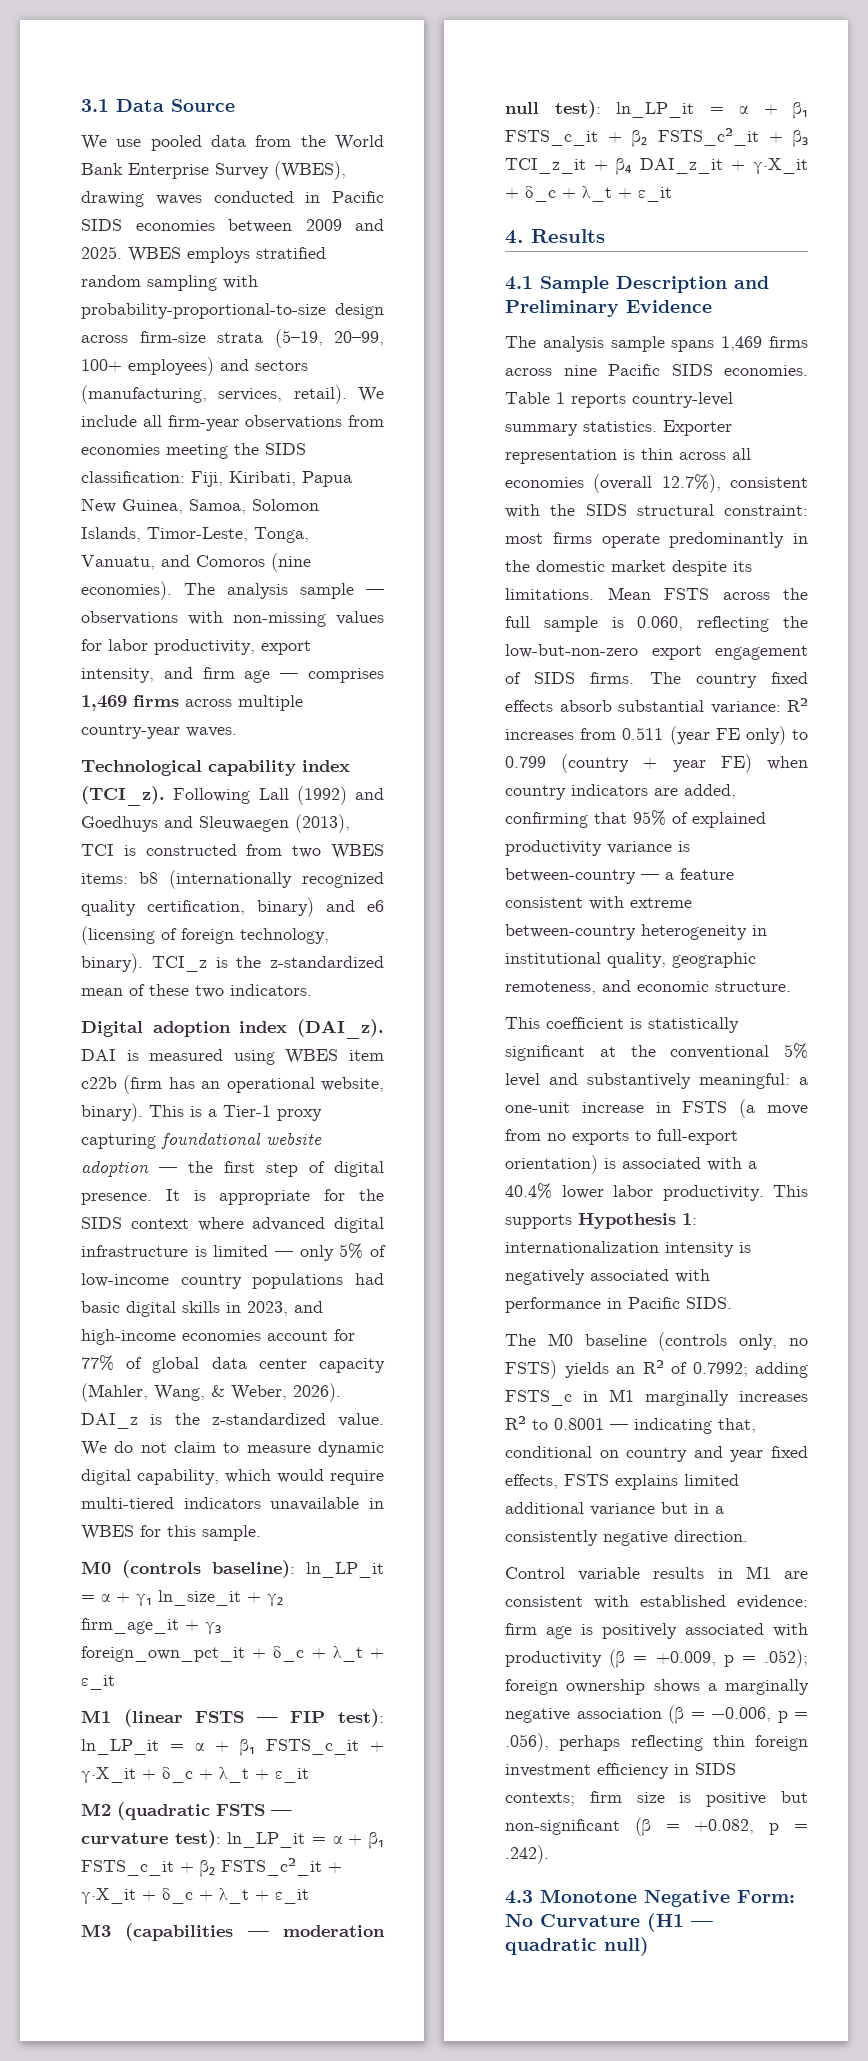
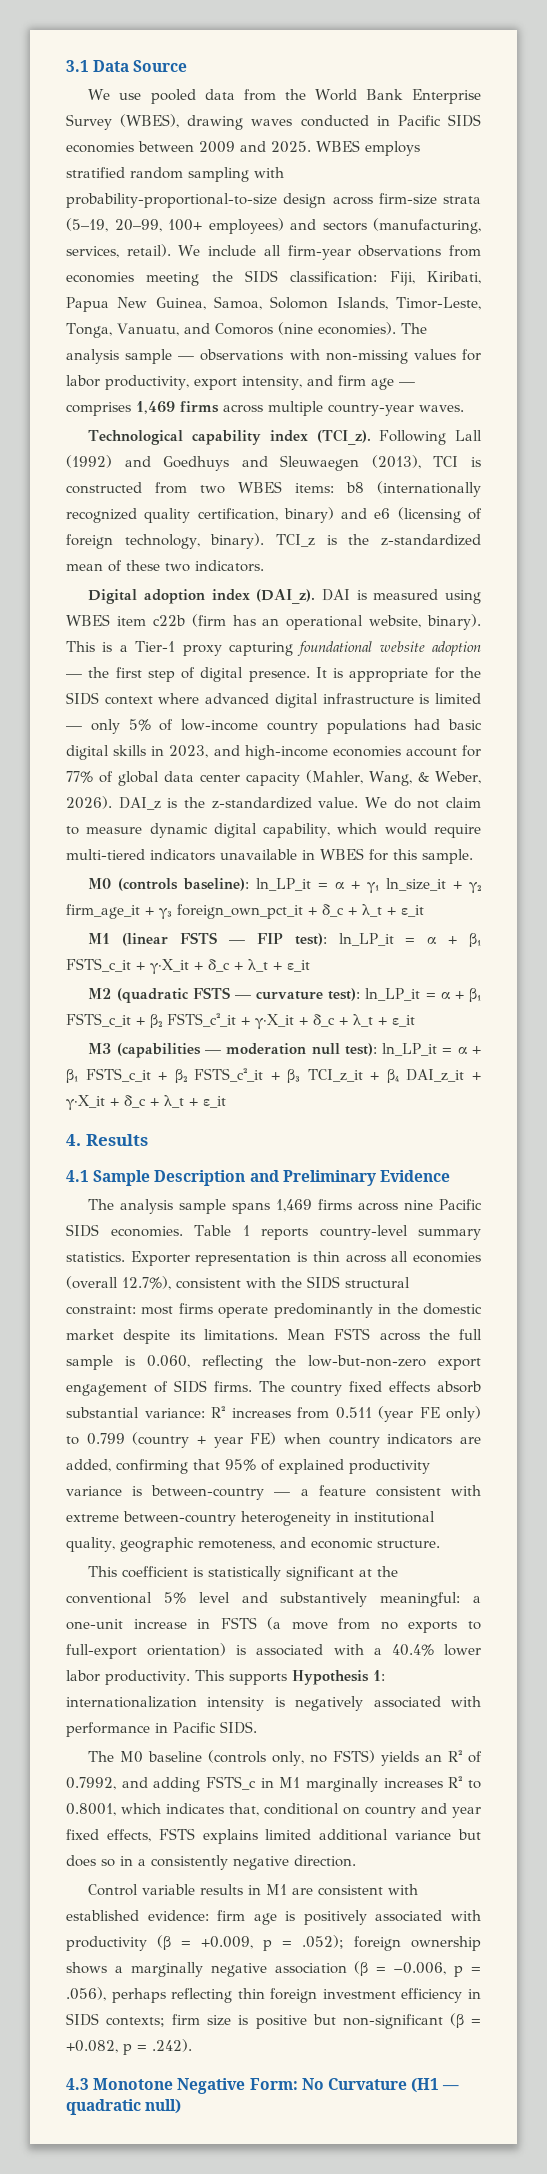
- The M0 baseline (controls only, no FSTS) yields an R² of 0.7992; adding FSTS_c in M1 marginally increases R² to 0.8001 — indicating that, conditional on country and year fixed effects, FSTS explains limited additional variance but in a consistently negative direction.
+ The M0 baseline (controls only, no FSTS) yields an R² of 0.7992, and adding FSTS_c in M1 marginally increases R² to 0.8001, which indicates that, conditional on country and year fixed effects, FSTS explains limited additional variance but does so in a consistently negative direction.

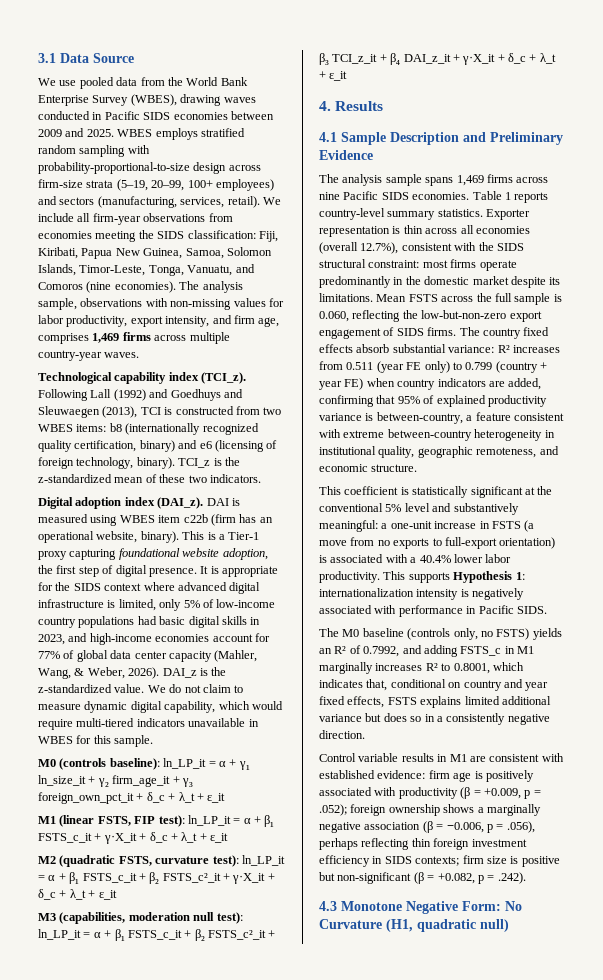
- The analysis sample — observations with non-missing values for labor productivity, export intensity, and firm age — comprises 1,469 firms across multiple country-year waves.
+ The analysis sample, observations with non-missing values for labor productivity, export intensity, and firm age, comprises 1,469 firms across multiple country-year waves.
- This is a Tier-1 proxy capturing foundational website adoption — the first step of digital presence.
+ This is a Tier-1 proxy capturing foundational website adoption, the first step of digital presence.
- It is appropriate for the SIDS context where advanced digital infrastructure is limited — only 5% of low-income country populations had basic digital skills in 2023, and high-income economies account for 77% of global data center capacity (Mahler, Wang, & Weber, 2026).
+ It is appropriate for the SIDS context where advanced digital infrastructure is limited, only 5% of low-income country populations had basic digital skills in 2023, and high-income economies account for 77% of global data center capacity (Mahler, Wang, & Weber, 2026).
- M1 (linear FSTS — FIP test): ln_LP_it = α + β₁ FSTS_c_it + γ·X_it + δ_c + λ_t + ε_it
+ M1 (linear FSTS, FIP test): ln_LP_it = α + β₁ FSTS_c_it + γ·X_it + δ_c + λ_t + ε_it
- M2 (quadratic FSTS — curvature test): ln_LP_it = α + β₁ FSTS_c_it + β₂ FSTS_c²_it + γ·X_it + δ_c + λ_t + ε_it
+ M2 (quadratic FSTS, curvature test): ln_LP_it = α + β₁ FSTS_c_it + β₂ FSTS_c²_it + γ·X_it + δ_c + λ_t + ε_it
- M3 (capabilities — moderation null test): ln_LP_it = α + β₁ FSTS_c_it + β₂ FSTS_c²_it + β₃ TCI_z_it + β₄ DAI_z_it + γ·X_it + δ_c + λ_t + ε_it
+ M3 (capabilities, moderation null test): ln_LP_it = α + β₁ FSTS_c_it + β₂ FSTS_c²_it + β₃ TCI_z_it + β₄ DAI_z_it + γ·X_it + δ_c + λ_t + ε_it
- The country fixed effects absorb substantial variance: R² increases from 0.511 (year FE only) to 0.799 (country + year FE) when country indicators are added, confirming that 95% of explained productivity variance is between-country — a feature consistent with extreme between-country heterogeneity in institutional quality, geographic remoteness, and economic structure.
+ The country fixed effects absorb substantial variance: R² increases from 0.511 (year FE only) to 0.799 (country + year FE) when country indicators are added, confirming that 95% of explained productivity variance is between-country, a feature consistent with extreme between-country heterogeneity in institutional quality, geographic remoteness, and economic structure.
- 4.3 Monotone Negative Form: No Curvature (H1 — quadratic null)
+ 4.3 Monotone Negative Form: No Curvature (H1, quadratic null)

